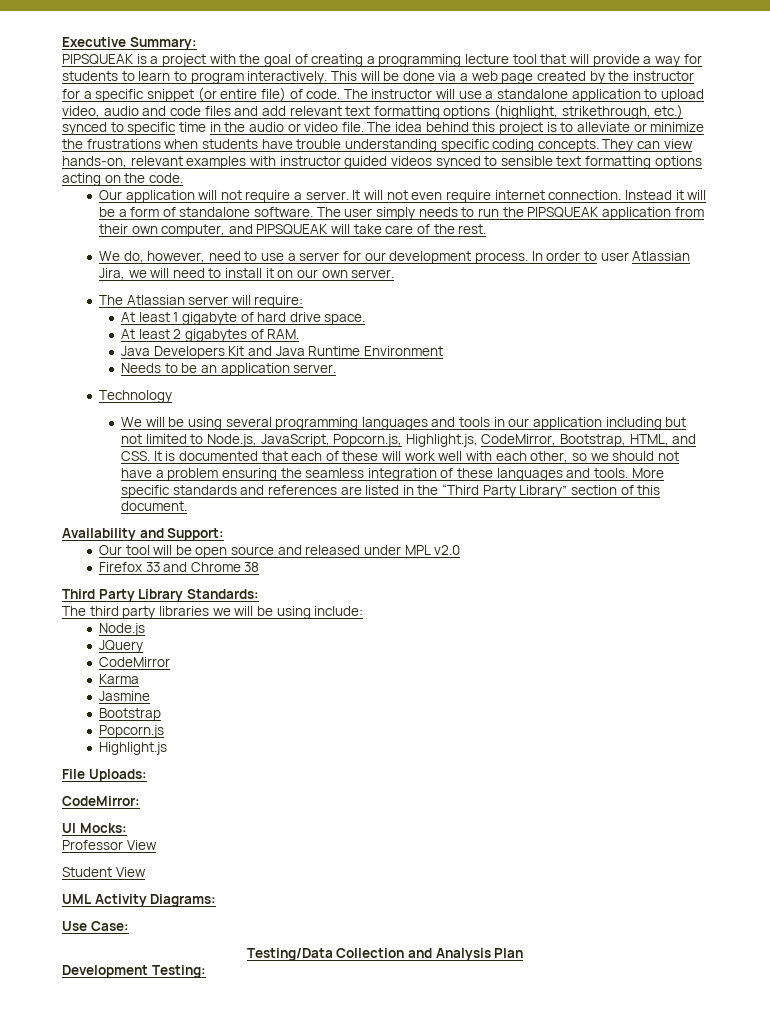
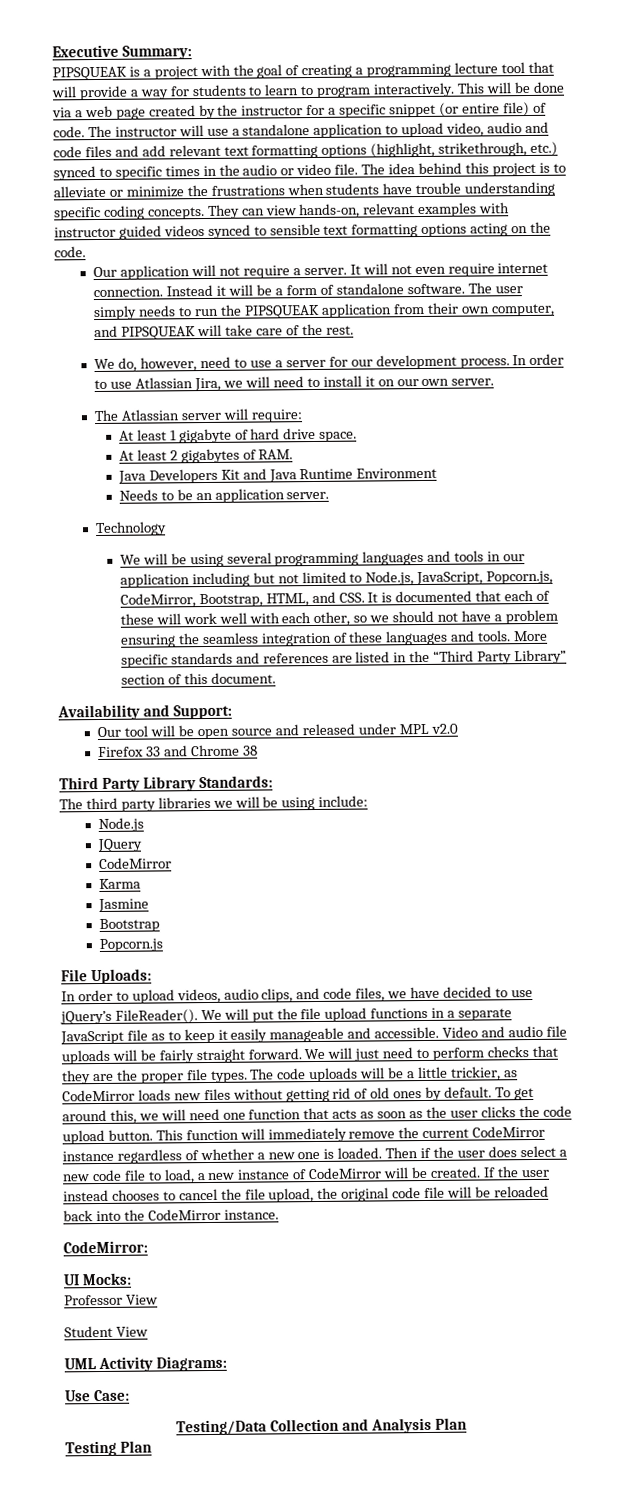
- The instructor will use a standalone application to upload video, audio and code files and add relevant text formatting options (highlight, strikethrough, etc.) synced to specific time in the audio or video file.
+ The instructor will use a standalone application to upload video, audio and code files and add relevant text formatting options (highlight, strikethrough, etc.) synced to specific times in the audio or video file.
- In order to user Atlassian Jira, we will need to install it on our own server.
+ In order to use Atlassian Jira, we will need to install it on our own server.
- We will be using several programming languages and tools in our application including but not limited to Node.js, JavaScript, Popcorn.js, Highlight.js, CodeMirror, Bootstrap, HTML, and CSS. It is documented that each of these will work well with each other, so we should not have a problem ensuring the seamless integration of these languages and tools.
+ We will be using several programming languages and tools in our application including but not limited to Node.js, JavaScript, Popcorn.js, CodeMirror, Bootstrap, HTML, and CSS. It is documented that each of these will work well with each other, so we should not have a problem ensuring the seamless integration of these languages and tools.
- Highlight.js
+ In order to upload videos, audio clips, and code files, we have decided to use jQuery’s FileReader(). We will put the file upload functions in a separate JavaScript file as to keep it easily manageable and accessible. Video and audio file uploads will be fairly straight forward. We will just need to perform checks that they are the proper file types. The code uploads will be a little trickier, as CodeMirror loads new files without getting rid of old ones by default. To get around this, we will need one function that acts as soon as the user clicks the code upload button. This function will immediately remove the current CodeMirror instance regardless of whether a new one is loaded. Then if the user does select a new code file to load, a new instance of CodeMirror will be created. If the user instead chooses to cancel the file upload, the original code file will be reloaded back into the CodeMirror instance.
- Development Testing:
+ Testing Plan

